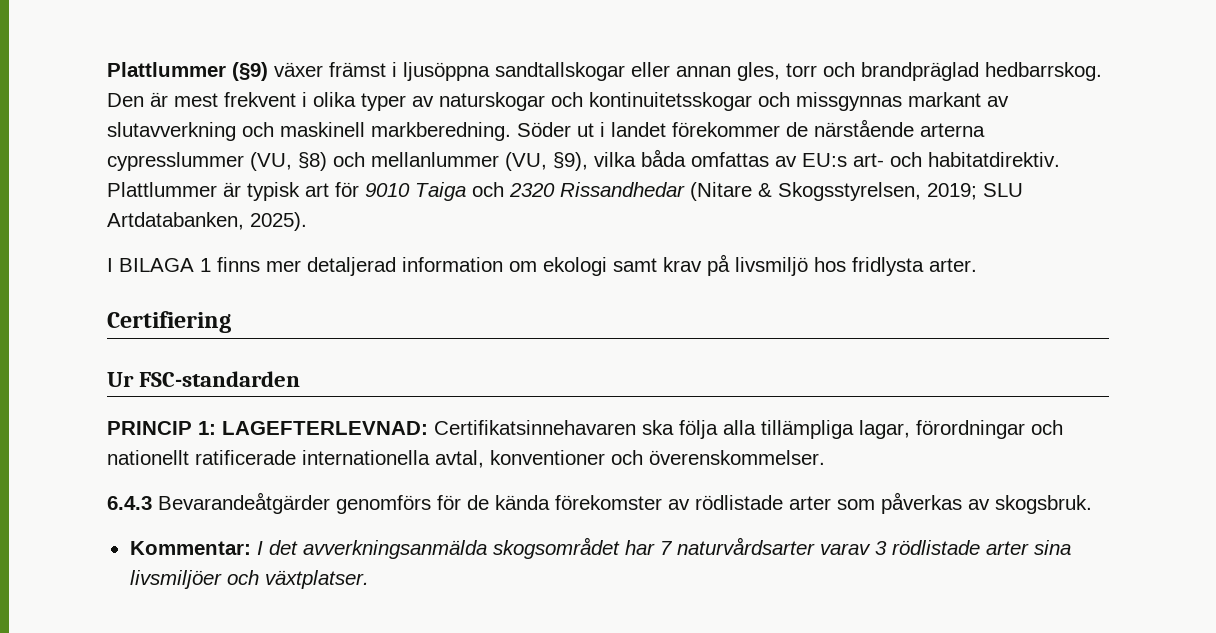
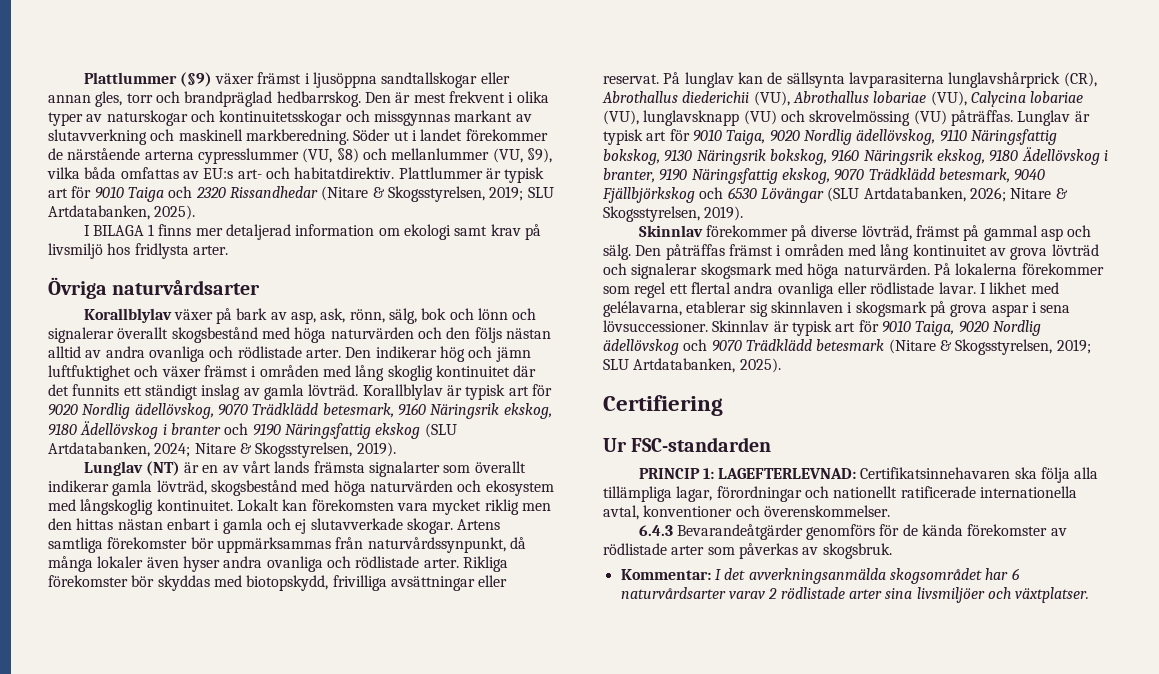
+ Övriga naturvårdsarter
+ Korallblylav växer på bark av asp, ask, rönn, sälg, bok och lönn och signalerar överallt skogsbestånd med höga naturvärden och den följs nästan alltid av andra ovanliga och rödlistade arter. Den indikerar hög och jämn luftfuktighet och växer främst i områden med lång skoglig kontinuitet där det funnits ett ständigt inslag av gamla lövträd. Korallblylav är typisk art för 9020 Nordlig ädellövskog, 9070 Trädklädd betesmark, 9160 Näringsrik ekskog, 9180 Ädellövskog i branter och 9190 Näringsfattig ekskog (SLU Artdatabanken, 2024; Nitare & Skogsstyrelsen, 2019).
+ Lunglav (NT) är en av vårt lands främsta signalarter som överallt indikerar gamla lövträd, skogsbestånd med höga naturvärden och ekosystem med långskoglig kontinuitet. Lokalt kan förekomsten vara mycket riklig men den hittas nästan enbart i gamla och ej slutavverkade skogar. Artens samtliga förekomster bör uppmärksammas från naturvårdssynpunkt, då många lokaler även hyser andra ovanliga och rödlistade arter. Rikliga förekomster bör skyddas med biotopskydd, frivilliga avsättningar eller reservat. På lunglav kan de sällsynta lavparasiterna lunglavshårprick (CR), Abrothallus diederichii (VU), Abrothallus lobariae (VU), Calycina lobariae (VU), lunglavsknapp (VU) och skrovelmössing (VU) påträffas. Lunglav är typisk art för 9010 Taiga, 9020 Nordlig ädellövskog, 9110 Näringsfattig bokskog, 9130 Näringsrik bokskog, 9160 Näringsrik ekskog, 9180 Ädellövskog i branter, 9190 Näringsfattig ekskog, 9070 Trädklädd betesmark, 9040 Fjällbjörkskog och 6530 Lövängar (SLU Artdatabanken, 2026; Nitare & Skogsstyrelsen, 2019).
+ Skinnlav förekommer på diverse lövträd, främst på gammal asp och sälg. Den påträffas främst i områden med lång kontinuitet av grova lövträd och signalerar skogsmark med höga naturvärden. På lokalerna förekommer som regel ett flertal andra ovanliga eller rödlistade lavar. I likhet med gelélavarna, etablerar sig skinnlaven i skogsmark på grova aspar i sena lövsuccessioner. Skinnlav är typisk art för 9010 Taiga, 9020 Nordlig ädellövskog och 9070 Trädklädd betesmark (Nitare & Skogsstyrelsen, 2019; SLU Artdatabanken, 2025).
- Kommentar: I det avverkningsanmälda skogsområdet har 7 naturvårdsarter varav 3 rödlistade arter sina livsmiljöer och växtplatser.
+ Kommentar: I det avverkningsanmälda skogsområdet har 6 naturvårdsarter varav 2 rödlistade arter sina livsmiljöer och växtplatser.

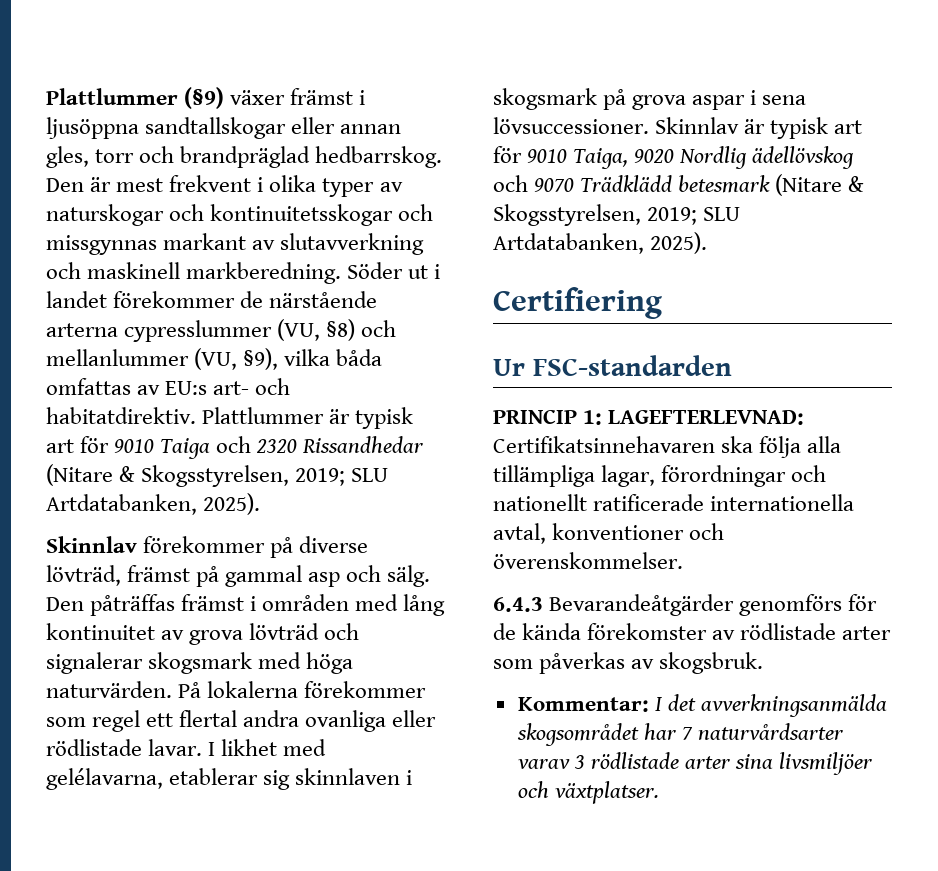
- I BILAGA 1 finns mer detaljerad information om ekologi samt krav på livsmiljö hos fridlysta arter.
- Övriga naturvårdsarter
- Korallblylav växer på bark av asp, ask, rönn, sälg, bok och lönn och signalerar överallt skogsbestånd med höga naturvärden och den följs nästan alltid av andra ovanliga och rödlistade arter. Den indikerar hög och jämn luftfuktighet och växer främst i områden med lång skoglig kontinuitet där det funnits ett ständigt inslag av gamla lövträd. Korallblylav är typisk art för 9020 Nordlig ädellövskog, 9070 Trädklädd betesmark, 9160 Näringsrik ekskog, 9180 Ädellövskog i branter och 9190 Näringsfattig ekskog (SLU Artdatabanken, 2024; Nitare & Skogsstyrelsen, 2019).
- Lunglav (NT) är en av vårt lands främsta signalarter som överallt indikerar gamla lövträd, skogsbestånd med höga naturvärden och ekosystem med långskoglig kontinuitet. Lokalt kan förekomsten vara mycket riklig men den hittas nästan enbart i gamla och ej slutavverkade skogar. Artens samtliga förekomster bör uppmärksammas från naturvårdssynpunkt, då många lokaler även hyser andra ovanliga och rödlistade arter. Rikliga förekomster bör skyddas med biotopskydd, frivilliga avsättningar eller reservat. På lunglav kan de sällsynta lavparasiterna lunglavshårprick (CR), Abrothallus diederichii (VU), Abrothallus lobariae (VU), Calycina lobariae (VU), lunglavsknapp (VU) och skrovelmössing (VU) påträffas. Lunglav är typisk art för 9010 Taiga, 9020 Nordlig ädellövskog, 9110 Näringsfattig bokskog, 9130 Näringsrik bokskog, 9160 Näringsrik ekskog, 9180 Ädellövskog i branter, 9190 Näringsfattig ekskog, 9070 Trädklädd betesmark, 9040 Fjällbjörkskog och 6530 Lövängar (SLU Artdatabanken, 2026; Nitare & Skogsstyrelsen, 2019).
- Kommentar: I det avverkningsanmälda skogsområdet har 6 naturvårdsarter varav 2 rödlistade arter sina livsmiljöer och växtplatser.
+ Kommentar: I det avverkningsanmälda skogsområdet har 7 naturvårdsarter varav 3 rödlistade arter sina livsmiljöer och växtplatser.

